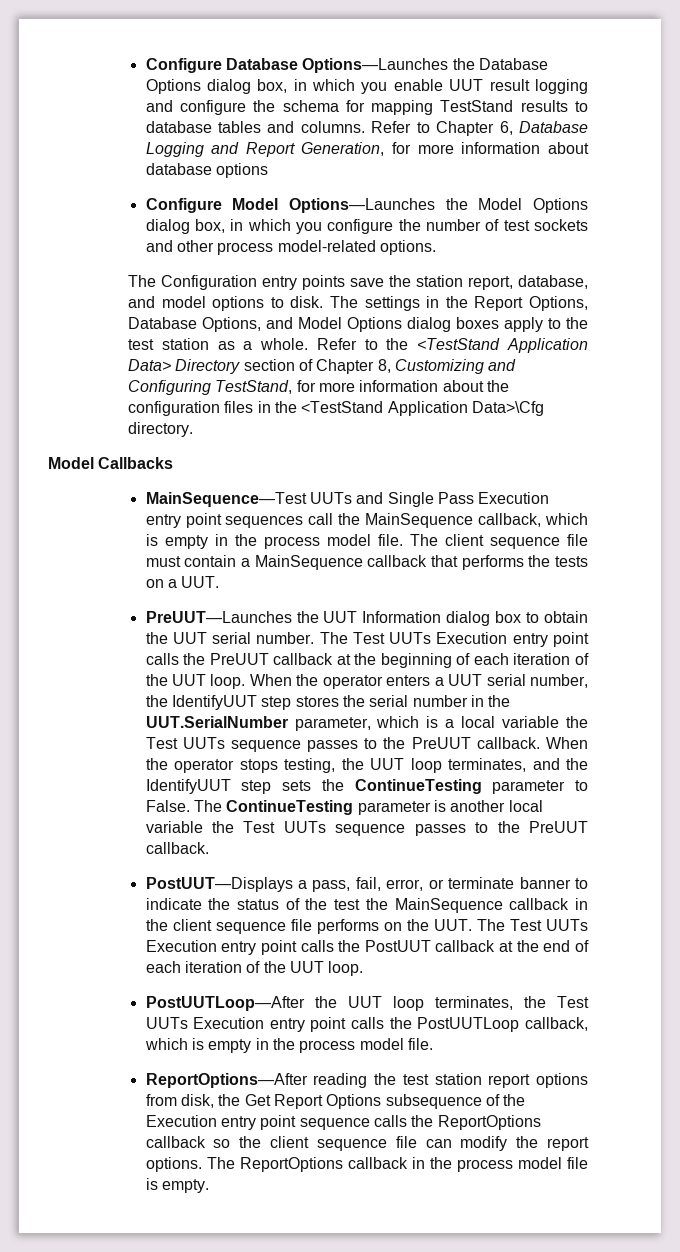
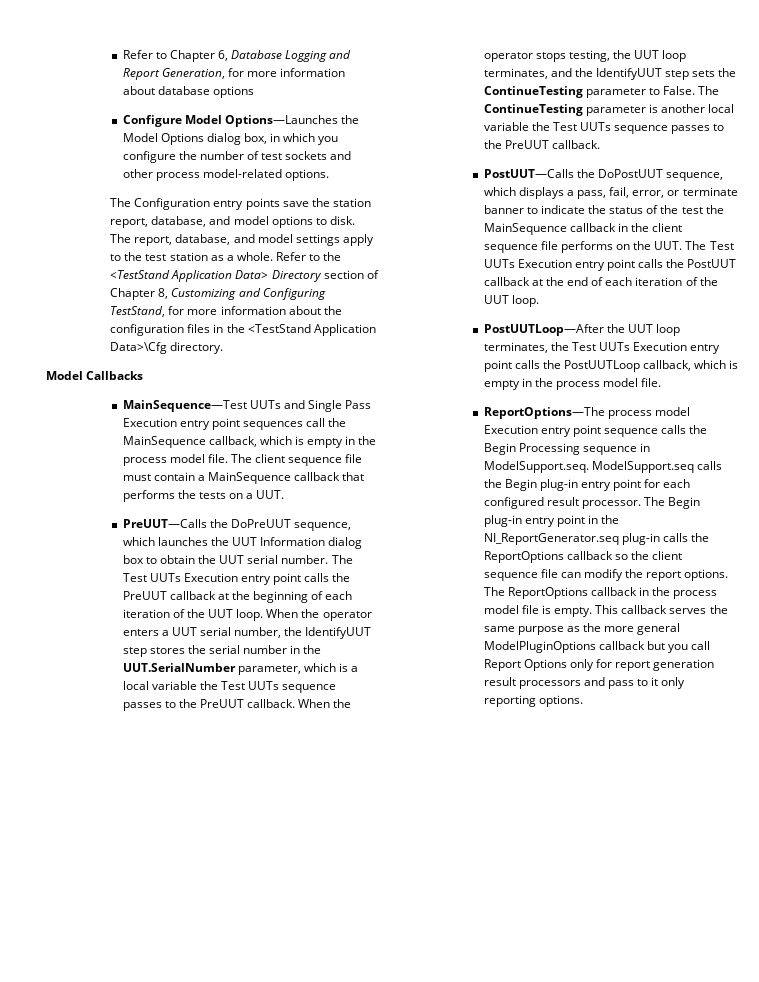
- Configure Database Options—Launches the Database Options dialog box, in which you enable UUT result logging and configure the schema for mapping TestStand results to database tables and columns.
- The settings in the Report Options, Database Options, and Model Options dialog boxes apply to the test station as a whole.
+ The report, database, and model settings apply to the test station as a whole.
- PreUUT—Launches the UUT Information dialog box to obtain the UUT serial number.
+ PreUUT—Calls the DoPreUUT sequence, which launches the UUT Information dialog box to obtain the UUT serial number.
- PostUUT—Displays a pass, fail, error, or terminate banner to indicate the status of the test the MainSequence callback in the client sequence file performs on the UUT. The Test UUTs Execution entry point calls the PostUUT callback at the end of each iteration of the UUT loop.
+ PostUUT—Calls the DoPostUUT sequence, which displays a pass, fail, error, or terminate banner to indicate the status of the test the MainSequence callback in the client sequence file performs on the UUT. The Test UUTs Execution entry point calls the PostUUT callback at the end of each iteration of the UUT loop.
- ReportOptions—After reading the test station report options from disk, the Get Report Options subsequence of the Execution entry point sequence calls the ReportOptions callback so the client sequence file can modify the report options.
+ ReportOptions—The process model Execution entry point sequence calls the Begin Processing sequence in ModelSupport.seq. ModelSupport.seq calls the Begin plug-in entry point for each configured result processor. The Begin plug-in entry point in the NI_ReportGenerator.seq plug-in calls the ReportOptions callback so the client sequence file can modify the report options.
+ This callback serves the same purpose as the more general ModelPluginOptions callback but you call Report Options only for report generation result processors and pass to it only reporting options.

